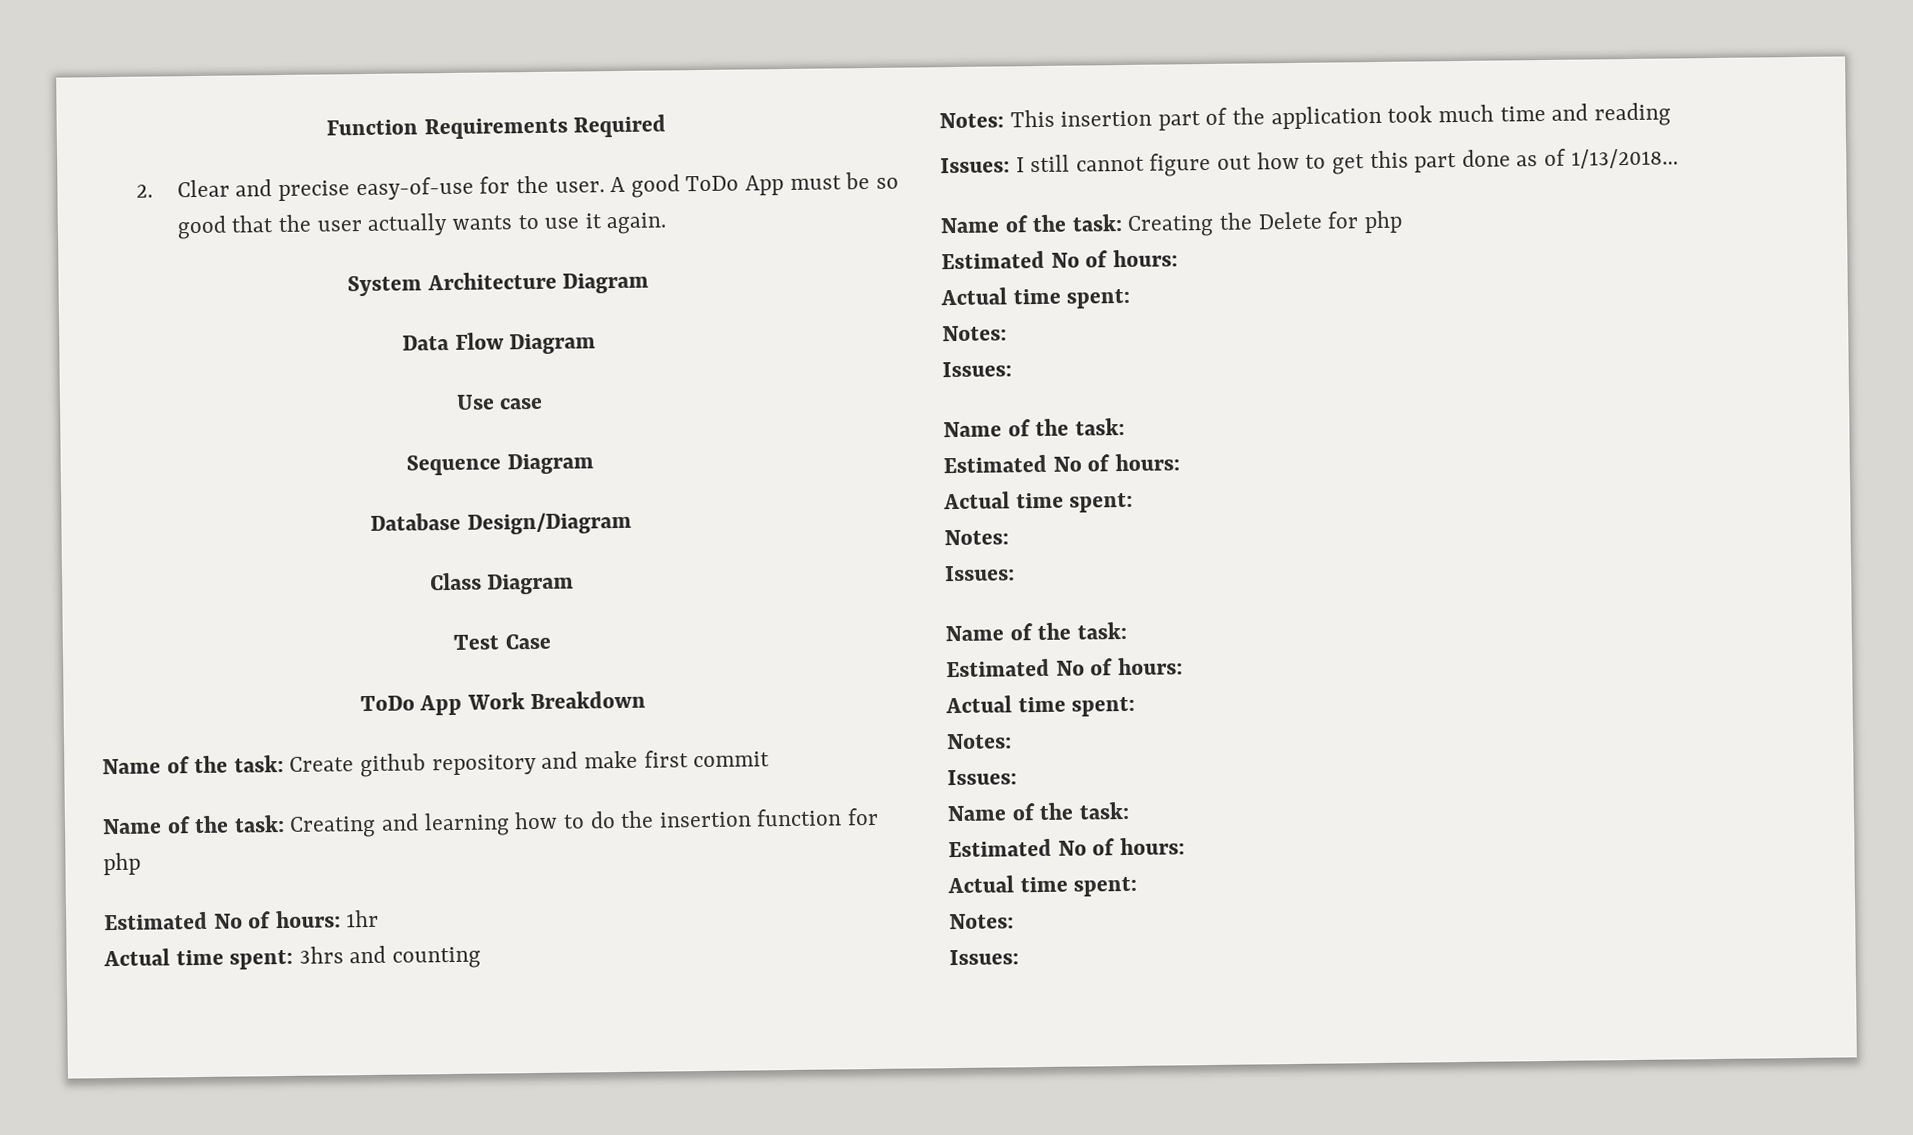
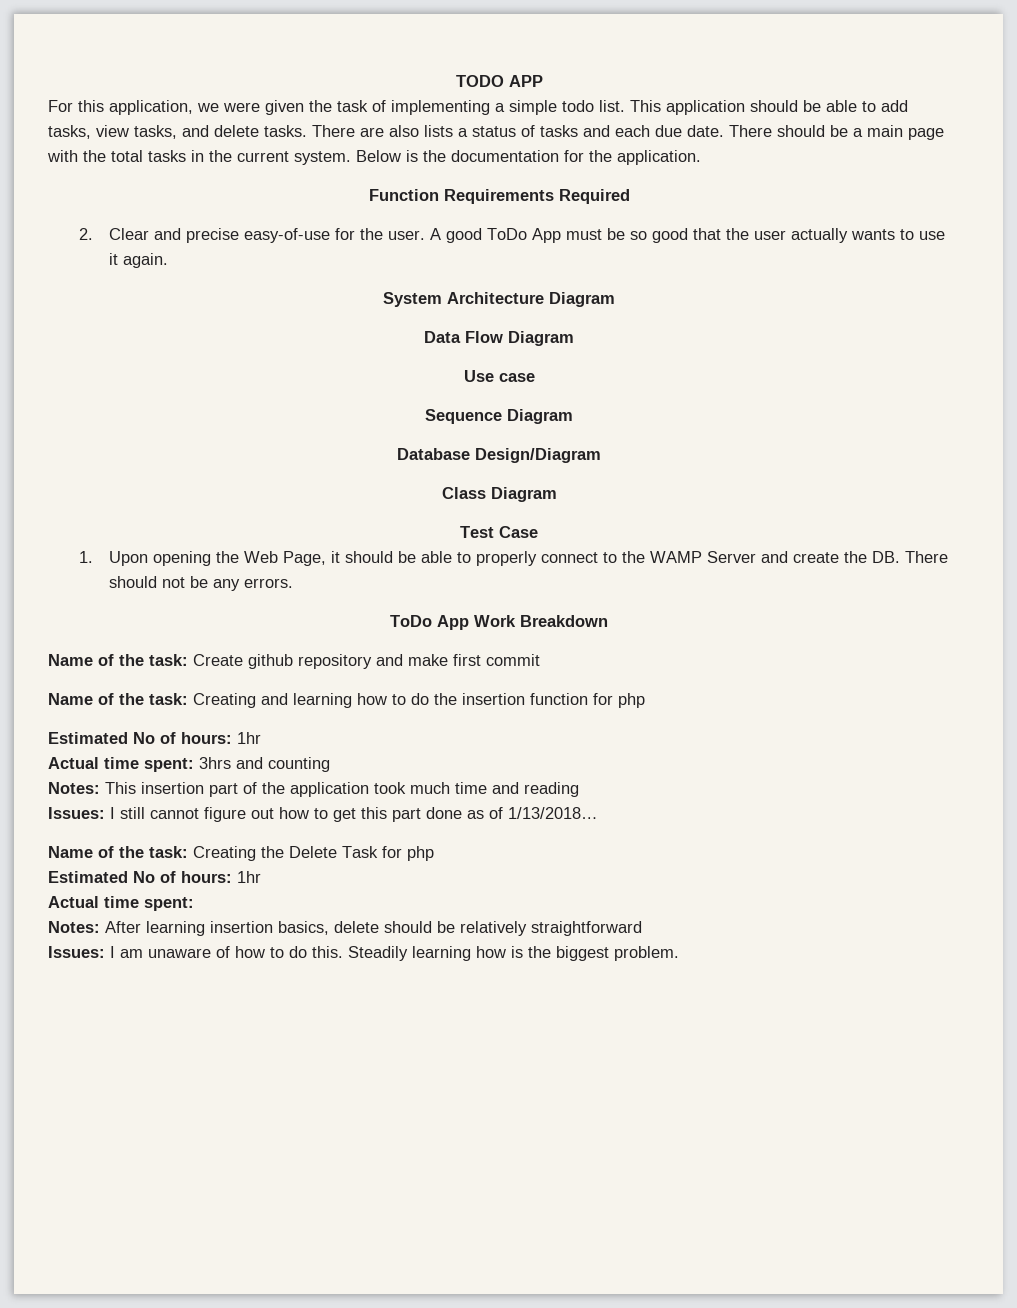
+ TODO APP
+ For this application, we were given the task of implementing a simple todo list. This application should be able to add tasks, view tasks, and delete tasks. There are also lists a status of tasks and each due date. There should be a main page with the total tasks in the current system. Below is the documentation for the application.
+ 1. Upon opening the Web Page, it should be able to properly connect to the WAMP Server and create the DB. There should not be any errors.
- Name of the task: Creating the Delete for php
- Estimated No of hours:
+ Name of the task: Creating the Delete Task for php
+ Estimated No of hours: 1hr
  Actual time spent:
- Notes:
- Issues:
- Name of the task:
- Estimated No of hours:
- Actual time spent:
- Notes:
- Issues:
- Name of the task:
- Estimated No of hours:
- Actual time spent:
- Notes:
- Issues:
- Name of the task:
- Estimated No of hours:
- Actual time spent:
- Notes:
- Issues:
+ Notes: After learning insertion basics, delete should be relatively straightforward
+ Issues: I am unaware of how to do this. Steadily learning how is the biggest problem.

